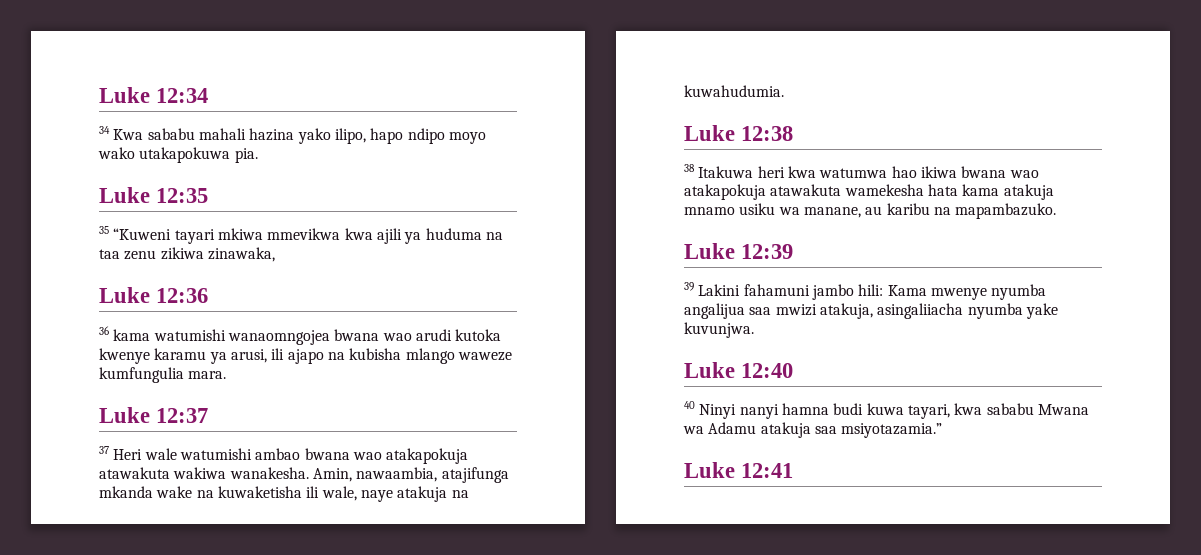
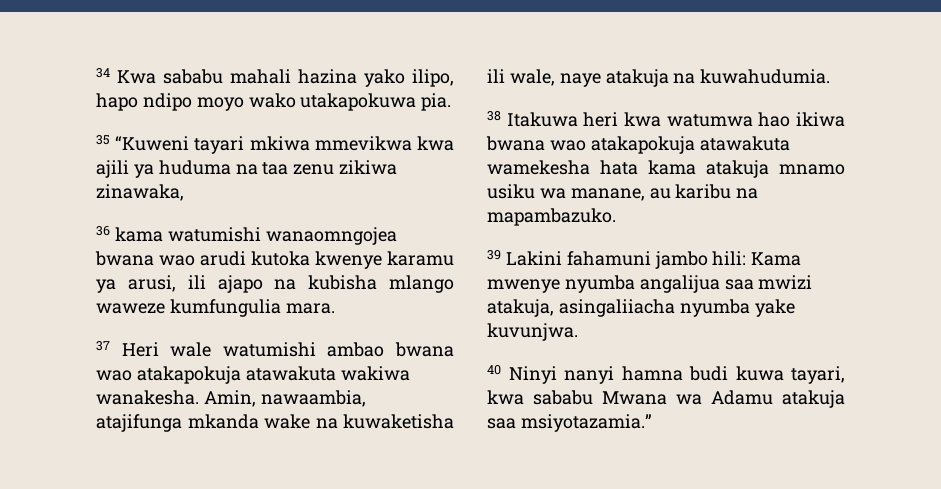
- Luke 12:34
- Luke 12:35
- Luke 12:36
- Luke 12:37
- Luke 12:38
- Luke 12:39
- Luke 12:40
- Luke 12:41

